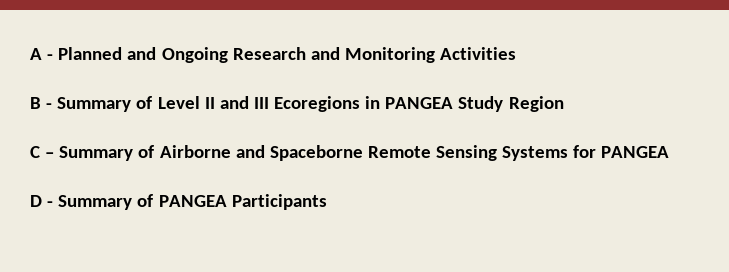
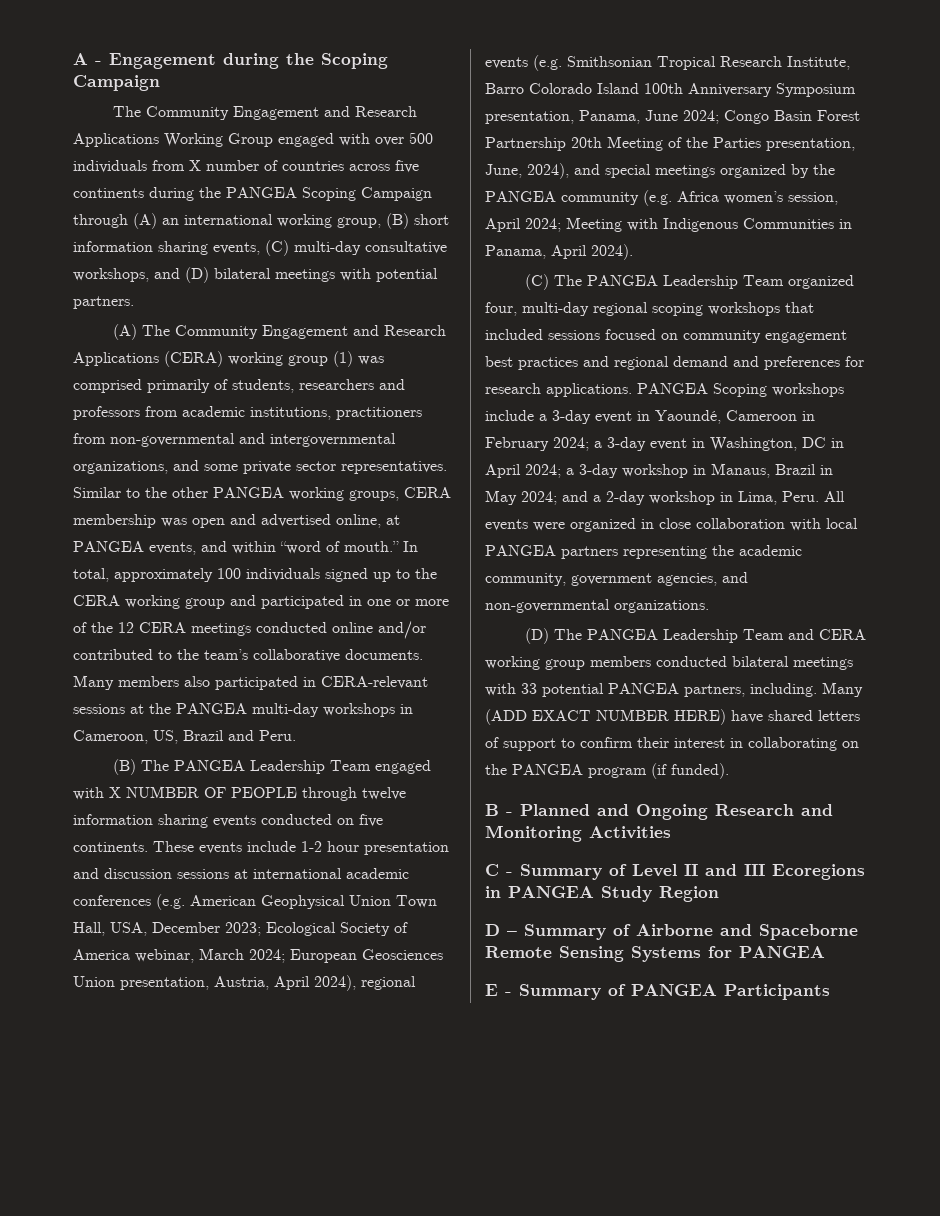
- A - Planned and Ongoing Research and Monitoring Activities
+ A - Engagement during the Scoping Campaign
+ The Community Engagement and Research Applications Working Group engaged with over 500 individuals from X number of countries across five continents during the PANGEA Scoping Campaign through (A) an international working group, (B) short information sharing events, (C) multi-day consultative workshops, and (D) bilateral meetings with potential partners.
+ (A) The Community Engagement and Research Applications (CERA) working group (1) was comprised primarily of students, researchers and professors from academic institutions, practitioners from non-governmental and intergovernmental organizations, and some private sector representatives. Similar to the other PANGEA working groups, CERA membership was open and advertised online, at PANGEA events, and within “word of mouth.” In total, approximately 100 individuals signed up to the CERA working group and participated in one or more of the 12 CERA meetings conducted online and/or contributed to the team’s collaborative documents. Many members also participated in CERA-relevant sessions at the PANGEA multi-day workshops in Cameroon, US, Brazil and Peru.
+ (B) The PANGEA Leadership Team engaged with X NUMBER OF PEOPLE through twelve information sharing events conducted on five continents. These events include 1-2 hour presentation and discussion sessions at international academic conferences (e.g. American Geophysical Union Town Hall, USA, December 2023; Ecological Society of America webinar, March 2024; European Geosciences Union presentation, Austria, April 2024), regional events (e.g. Smithsonian Tropical Research Institute, Barro Colorado Island 100th Anniversary Symposium presentation, Panama, June 2024; Congo Basin Forest Partnership 20th Meeting of the Parties presentation, June, 2024), and special meetings organized by the PANGEA community (e.g. Africa women’s session, April 2024; Meeting with Indigenous Communities in Panama, April 2024).
+ (C) The PANGEA Leadership Team organized four, multi-day regional scoping workshops that included sessions focused on community engagement best practices and regional demand and preferences for research applications. PANGEA Scoping workshops include a 3-day event in Yaoundé, Cameroon in February 2024; a 3-day event in Washington, DC in April 2024; a 3-day workshop in Manaus, Brazil in May 2024; and a 2-day workshop in Lima, Peru. All events were organized in close collaboration with local PANGEA partners representing the academic community, government agencies, and non-governmental organizations.
+ (D) The PANGEA Leadership Team and CERA working group members conducted bilateral meetings with 33 potential PANGEA partners, including. Many (ADD EXACT NUMBER HERE) have shared letters of support to confirm their interest in collaborating on the PANGEA program (if funded).
+ B - Planned and Ongoing Research and Monitoring Activities
- B - Summary of Level II and III Ecoregions in PANGEA Study Region
+ C - Summary of Level II and III Ecoregions in PANGEA Study Region
- C – Summary of Airborne and Spaceborne Remote Sensing Systems for PANGEA
+ D – Summary of Airborne and Spaceborne Remote Sensing Systems for PANGEA
- D - Summary of PANGEA Participants
+ E - Summary of PANGEA Participants

